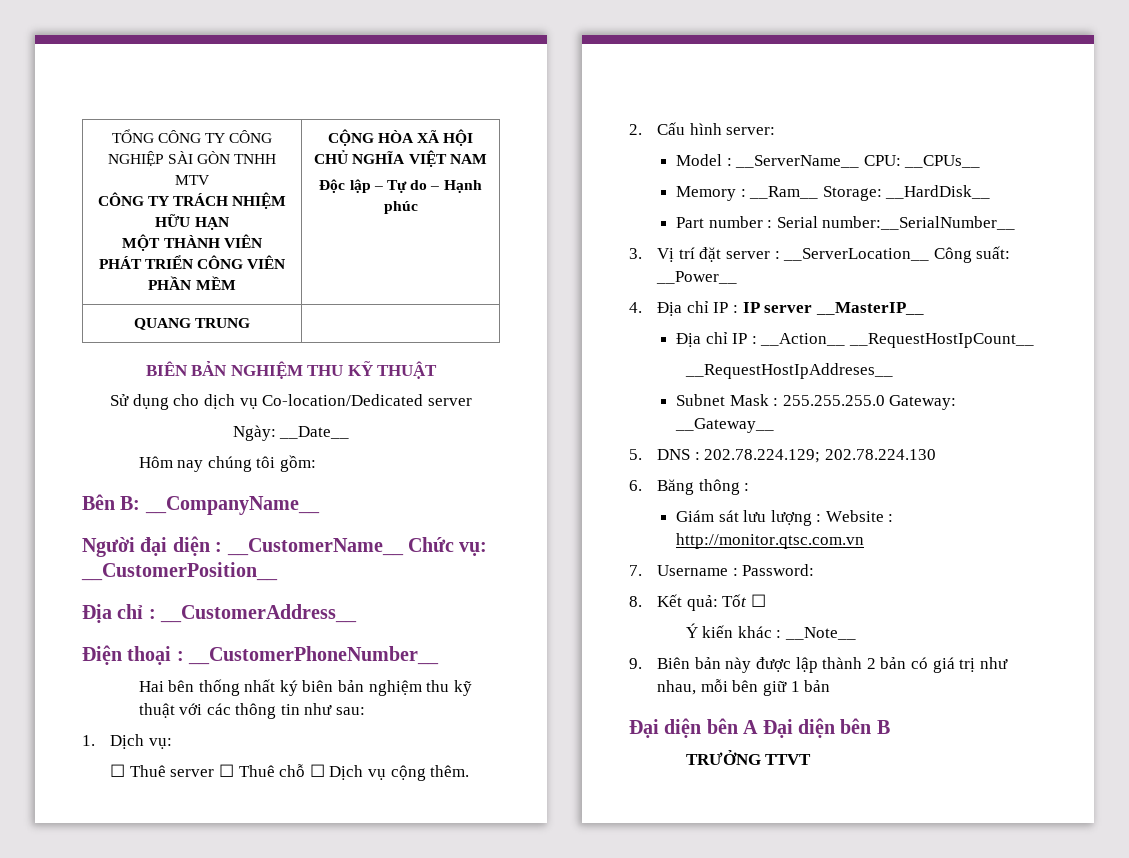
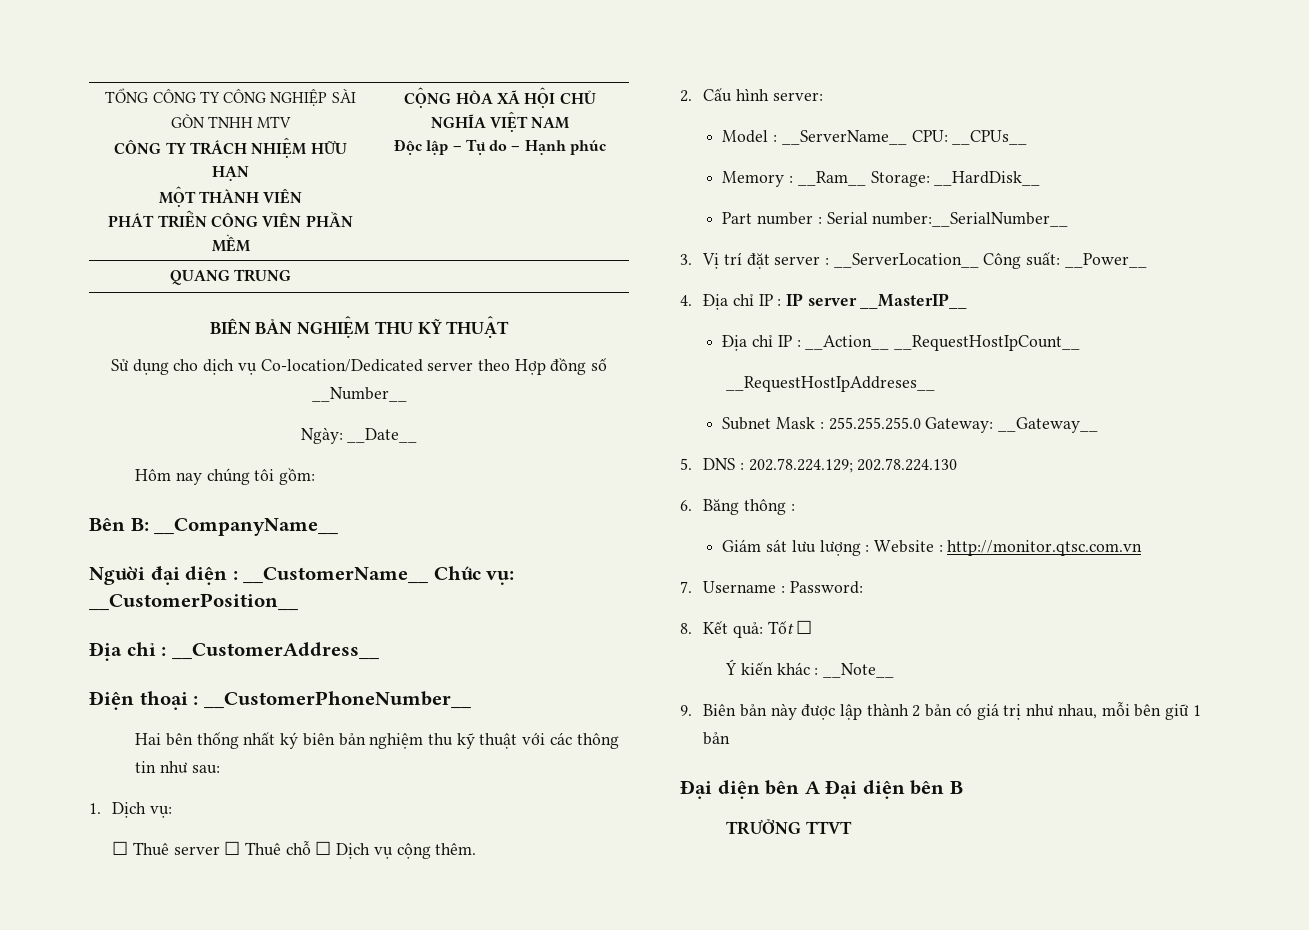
- Sử dụng cho dịch vụ Co-location/Dedicated server
+ Sử dụng cho dịch vụ Co-location/Dedicated server theo Hợp đồng số __Number__

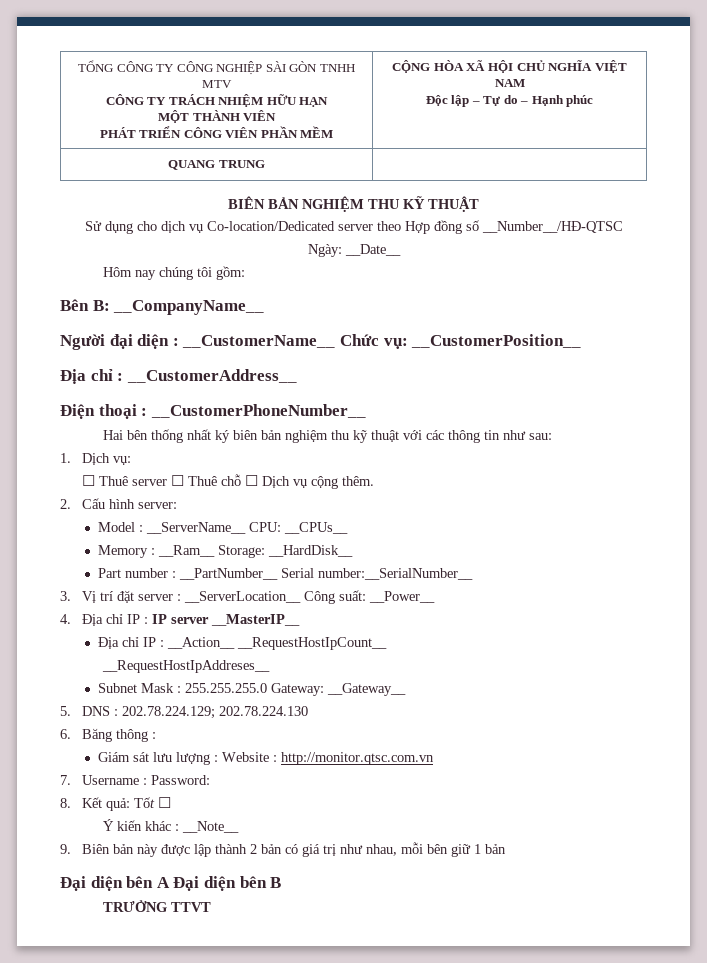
- Sử dụng cho dịch vụ Co-location/Dedicated server theo Hợp đồng số __Number__
+ Sử dụng cho dịch vụ Co-location/Dedicated server theo Hợp đồng số __Number__/HĐ-QTSC
- Part number : Serial number:__SerialNumber__
+ Part number : __PartNumber__ Serial number:__SerialNumber__

